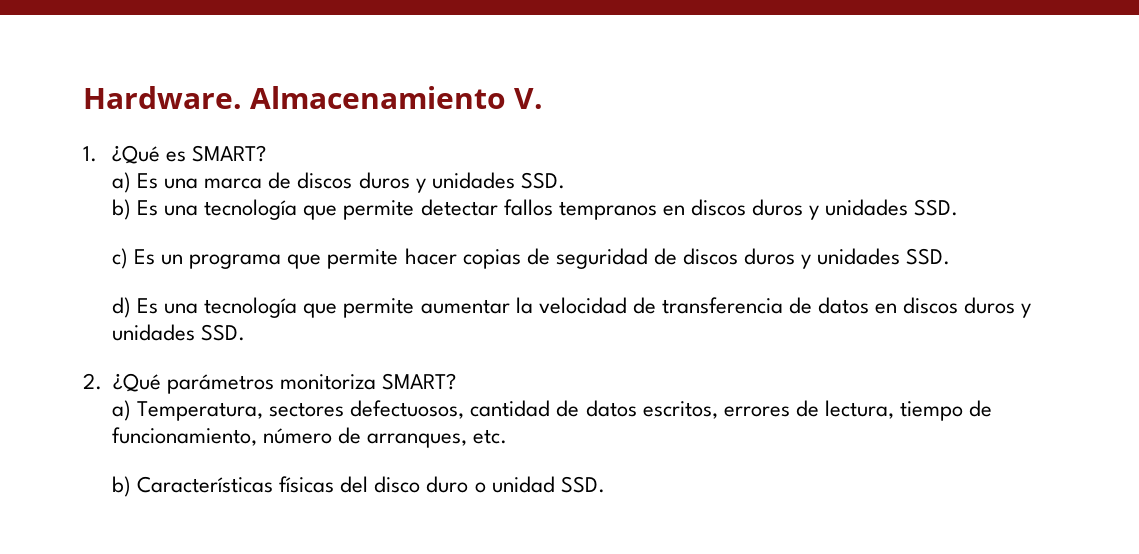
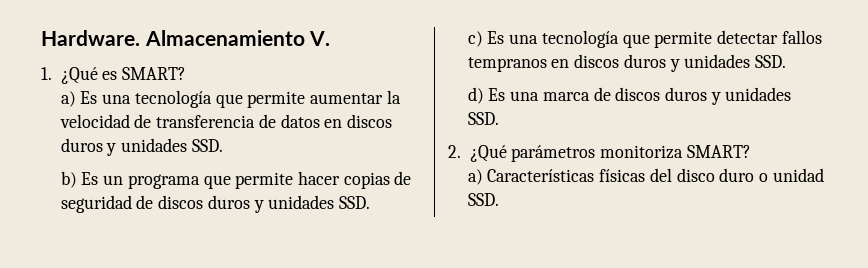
- a) Es una marca de discos duros y unidades SSD.
- b) Es una tecnología que permite detectar fallos tempranos en discos duros y unidades SSD.
- c) Es un programa que permite hacer copias de seguridad de discos duros y unidades SSD.
- d) Es una tecnología que permite aumentar la velocidad de transferencia de datos en discos duros y unidades SSD.
+ a) Es una tecnología que permite aumentar la velocidad de transferencia de datos en discos duros y unidades SSD.
+ b) Es un programa que permite hacer copias de seguridad de discos duros y unidades SSD.
+ c) Es una tecnología que permite detectar fallos tempranos en discos duros y unidades SSD.
+ d) Es una marca de discos duros y unidades SSD.
- a) Temperatura, sectores defectuosos, cantidad de datos escritos, errores de lectura, tiempo de funcionamiento, número de arranques, etc.
- b) Características físicas del disco duro o unidad SSD.
+ a) Características físicas del disco duro o unidad SSD.

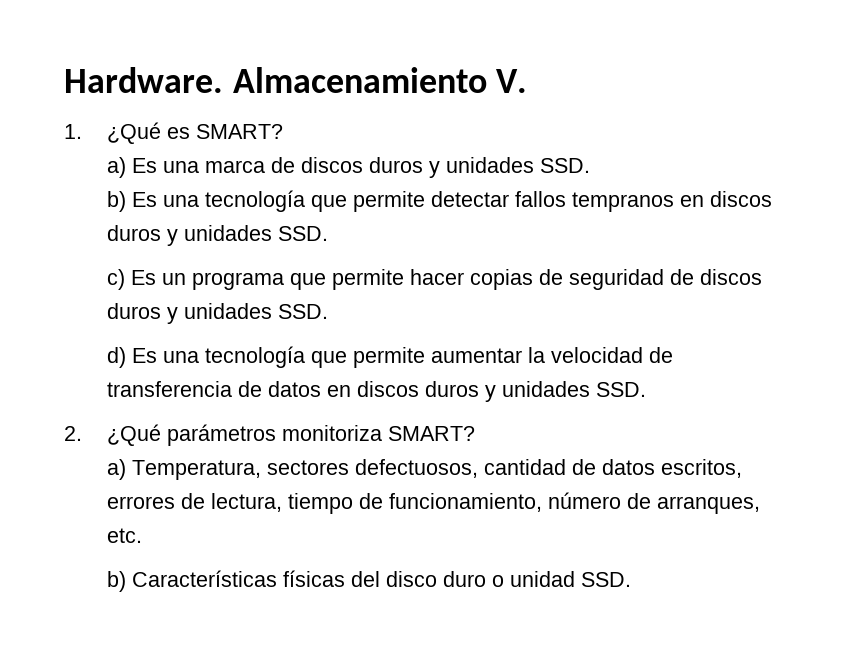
- a) Es una tecnología que permite aumentar la velocidad de transferencia de datos en discos duros y unidades SSD.
+ a) Es una marca de discos duros y unidades SSD.
+ b) Es una tecnología que permite detectar fallos tempranos en discos duros y unidades SSD.
+ c) Es un programa que permite hacer copias de seguridad de discos duros y unidades SSD.
+ d) Es una tecnología que permite aumentar la velocidad de transferencia de datos en discos duros y unidades SSD.
- b) Es un programa que permite hacer copias de seguridad de discos duros y unidades SSD.
- c) Es una tecnología que permite detectar fallos tempranos en discos duros y unidades SSD.
- d) Es una marca de discos duros y unidades SSD.
- a) Características físicas del disco duro o unidad SSD.
+ a) Temperatura, sectores defectuosos, cantidad de datos escritos, errores de lectura, tiempo de funcionamiento, número de arranques, etc.
+ b) Características físicas del disco duro o unidad SSD.

